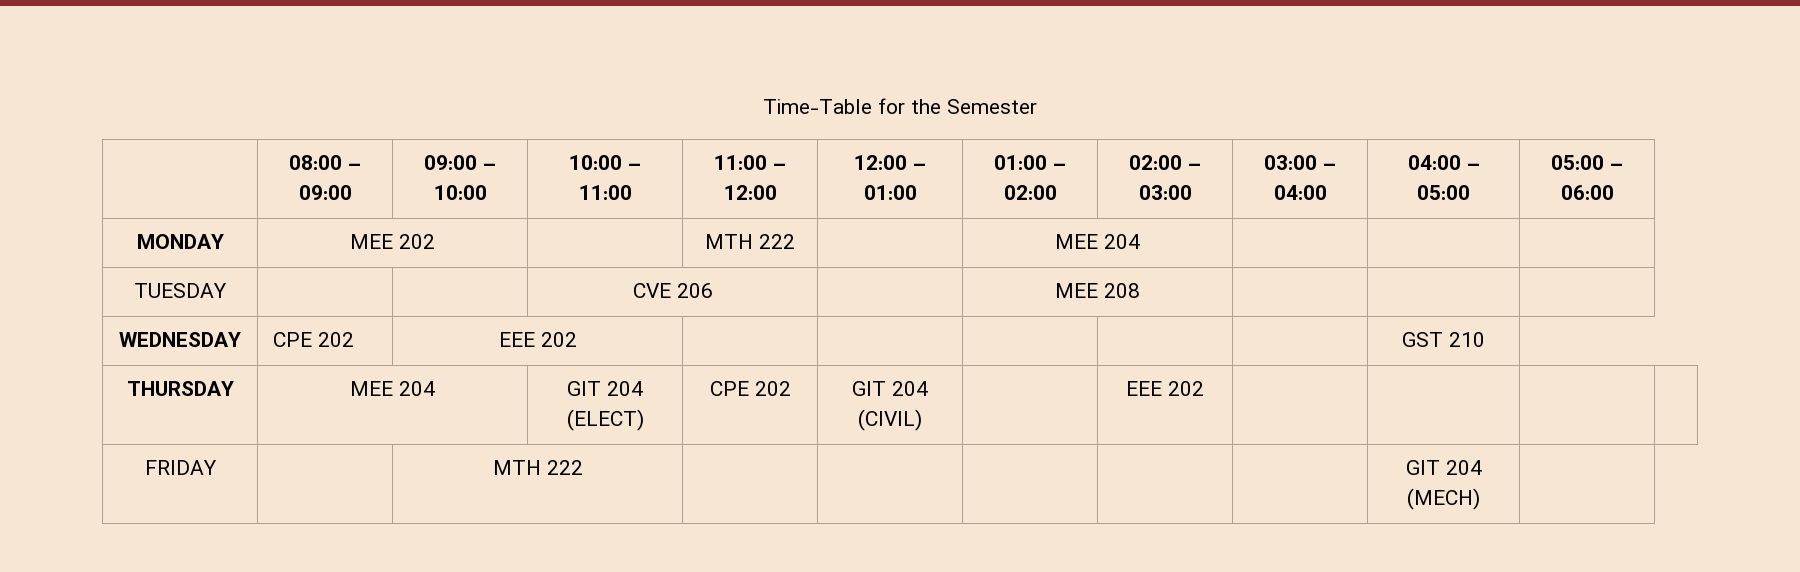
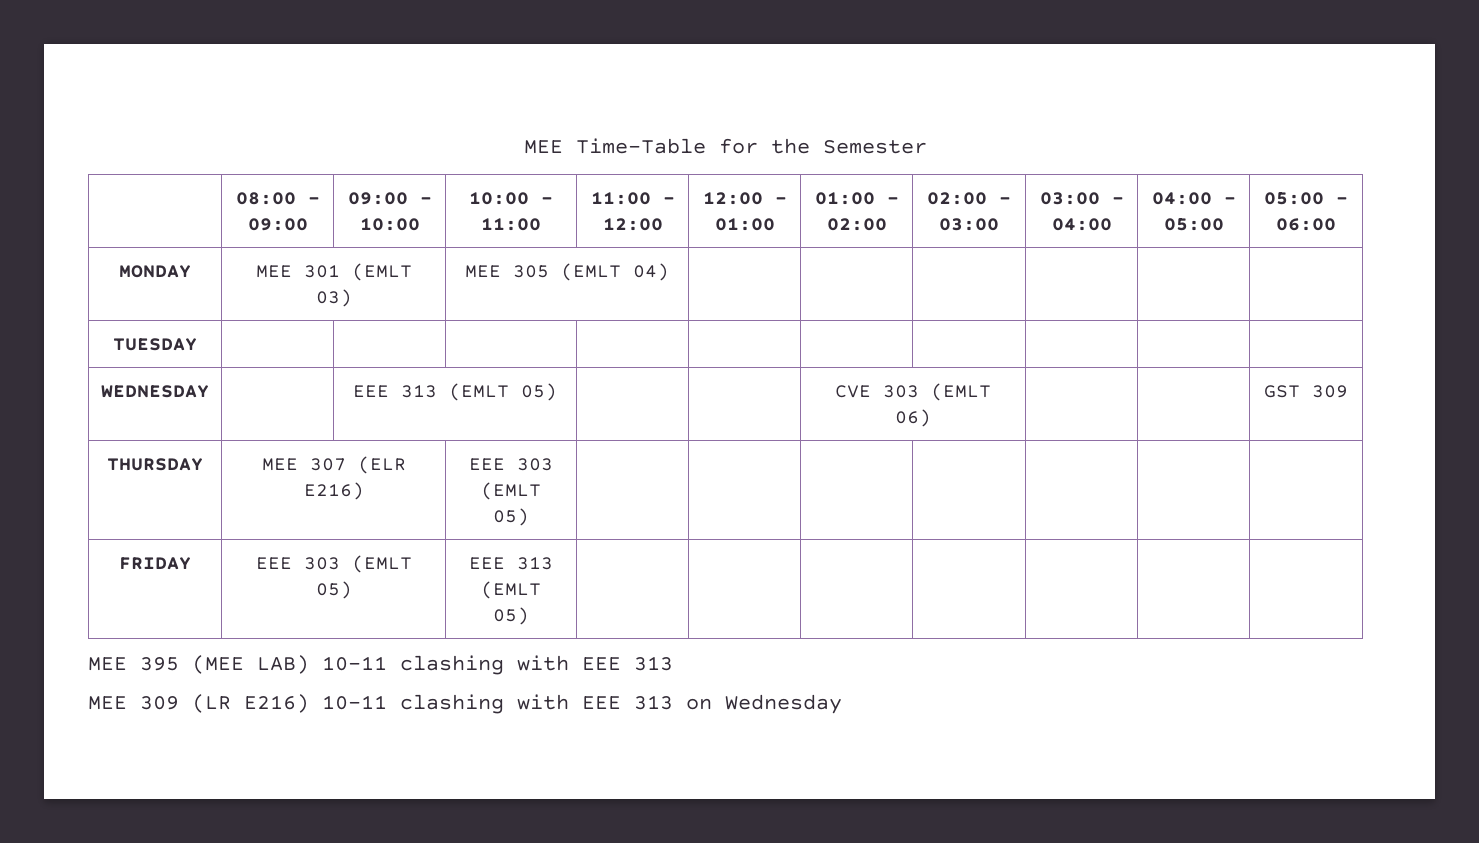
- Time-Table for the Semester
+ MEE Time-Table for the Semester
- MONDAY | MEE 202 | | MTH 222 | | MEE 204 | | |
- TUESDAY | | | CVE 206 | | MEE 208 | | |
+ MONDAY | MEE 301 (EMLT 03) | MEE 305 (EMLT 04) | | | | | |
+ TUESDAY | | | | | | | | | |
- WEDNESDAY | CPE 202 | EEE 202 | | | | | | GST 210
+ WEDNESDAY | | EEE 313 (EMLT 05) | | | CVE 303 (EMLT 06) | | | GST 309
- THURSDAY | MEE 204 | GIT 204 (ELECT) | CPE 202 | GIT 204 (CIVIL) | | EEE 202 | | | |
- FRIDAY | | MTH 222 | | | | | | GIT 204 (MECH) |
+ THURSDAY | MEE 307 (ELR E216) | EEE 303 (EMLT 05) | | | | | | |
+ FRIDAY | EEE 303 (EMLT 05) | EEE 313 (EMLT 05) | | | | | | |
+ MEE 395 (MEE LAB) 10-11 clashing with EEE 313
+ MEE 309 (LR E216) 10-11 clashing with EEE 313 on Wednesday

